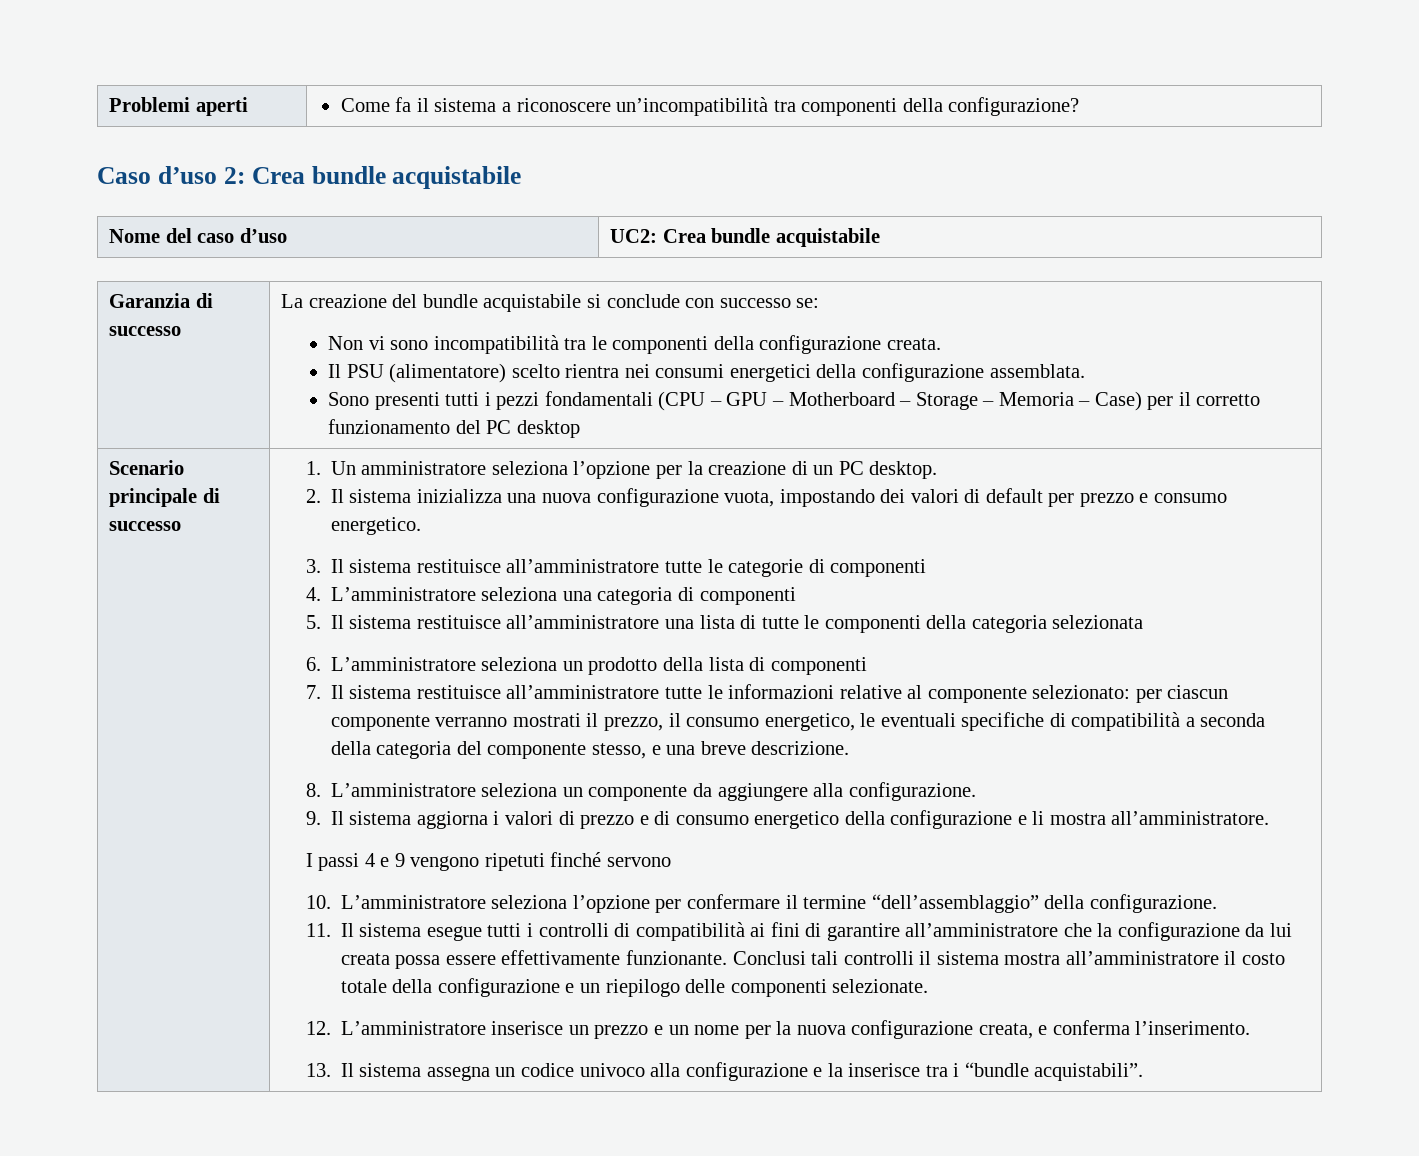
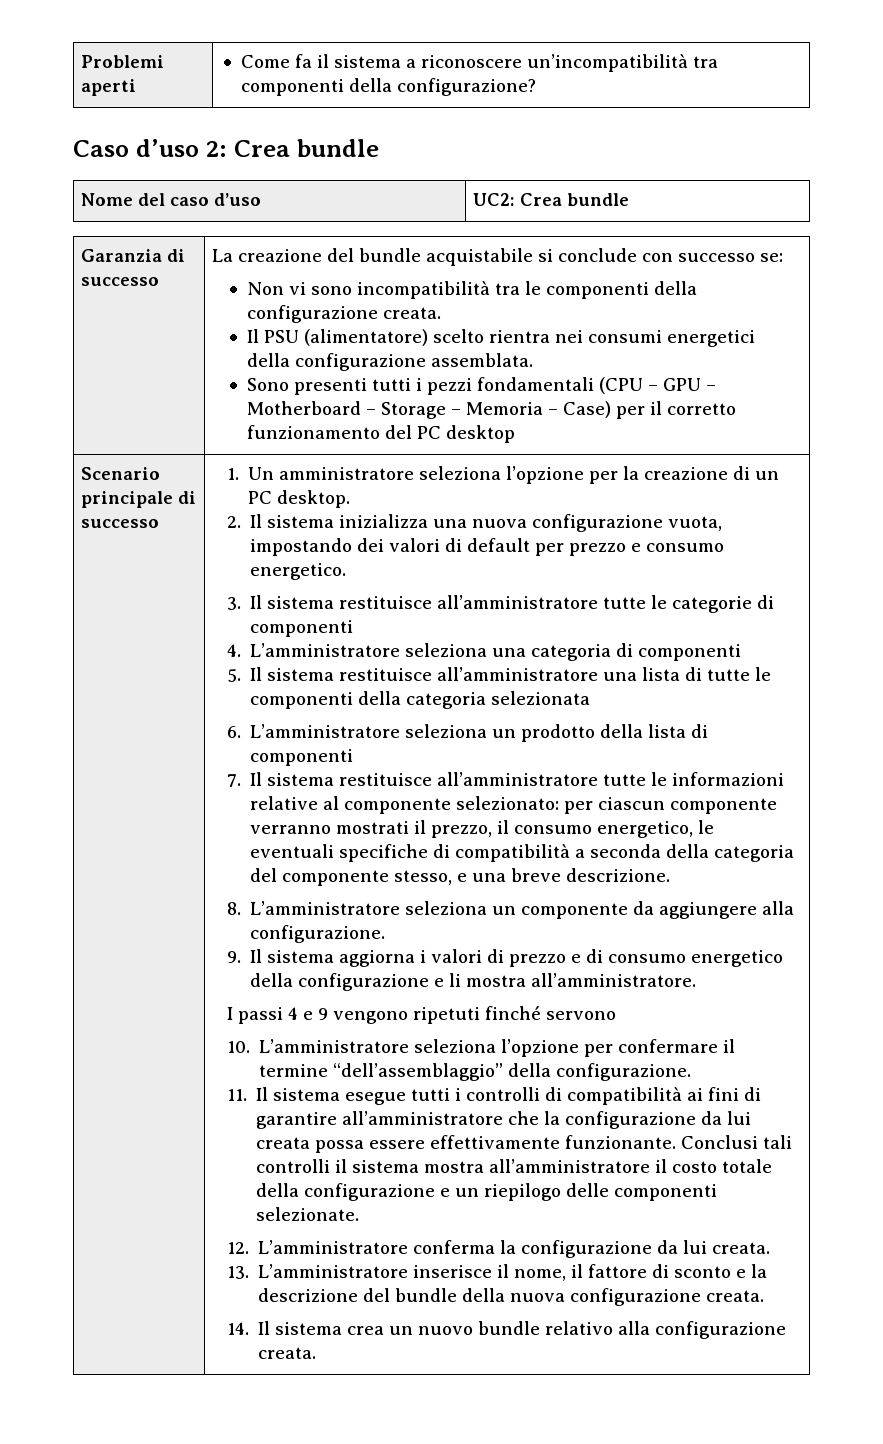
- Caso d’uso 2: Crea bundle acquistabile
+ Caso d’uso 2: Crea bundle
- Nome del caso d’uso | UC2: Crea bundle acquistabile
+ Nome del caso d’uso | UC2: Crea bundle
- 12. L’amministratore inserisce un prezzo e un nome per la nuova configurazione creata, e conferma l’inserimento.
- 13. Il sistema assegna un codice univoco alla configurazione e la inserisce tra i “bundle acquistabili”.
+ 12. L’amministratore conferma la configurazione da lui creata.
+ 13. L’amministratore inserisce il nome, il fattore di sconto e la descrizione del bundle della nuova configurazione creata.
+ 14. Il sistema crea un nuovo bundle relativo alla configurazione creata.

